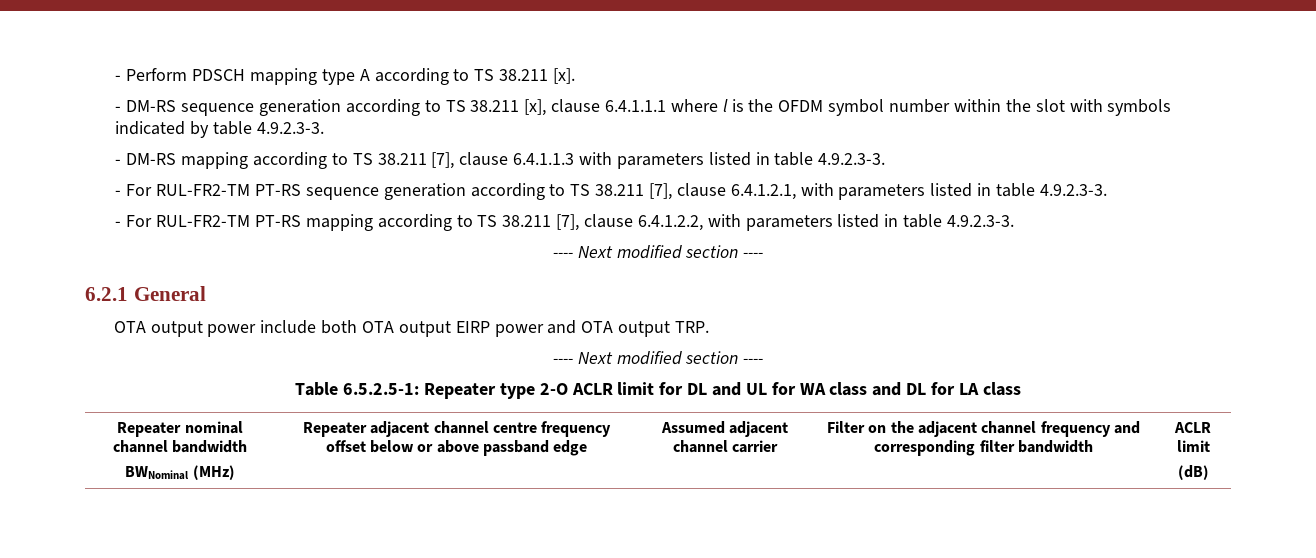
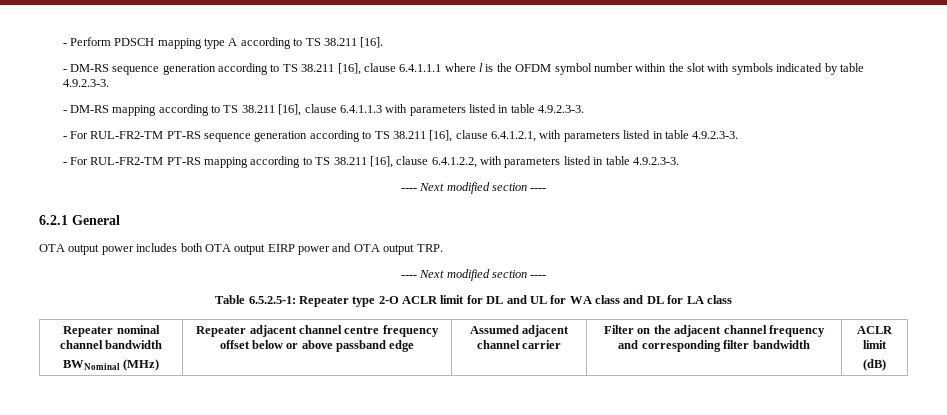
- - Perform PDSCH mapping type A according to TS 38.211 [x].
+ - Perform PDSCH mapping type A according to TS 38.211 [16].
- - DM-RS sequence generation according to TS 38.211 [x], clause 6.4.1.1.1 where l is the OFDM symbol number within the slot with symbols indicated by table 4.9.2.3-3.
+ - DM-RS sequence generation according to TS 38.211 [16], clause 6.4.1.1.1 where l is the OFDM symbol number within the slot with symbols indicated by table 4.9.2.3-3.
- - DM-RS mapping according to TS 38.211 [7], clause 6.4.1.1.3 with parameters listed in table 4.9.2.3-3.
+ - DM-RS mapping according to TS 38.211 [16], clause 6.4.1.1.3 with parameters listed in table 4.9.2.3-3.
- - For RUL-FR2-TM PT-RS sequence generation according to TS 38.211 [7], clause 6.4.1.2.1, with parameters listed in table 4.9.2.3-3.
+ - For RUL-FR2-TM PT-RS sequence generation according to TS 38.211 [16], clause 6.4.1.2.1, with parameters listed in table 4.9.2.3-3.
- - For RUL-FR2-TM PT-RS mapping according to TS 38.211 [7], clause 6.4.1.2.2, with parameters listed in table 4.9.2.3-3.
+ - For RUL-FR2-TM PT-RS mapping according to TS 38.211 [16], clause 6.4.1.2.2, with parameters listed in table 4.9.2.3-3.
- OTA output power include both OTA output EIRP power and OTA output TRP.
+ OTA output power includes both OTA output EIRP power and OTA output TRP.

